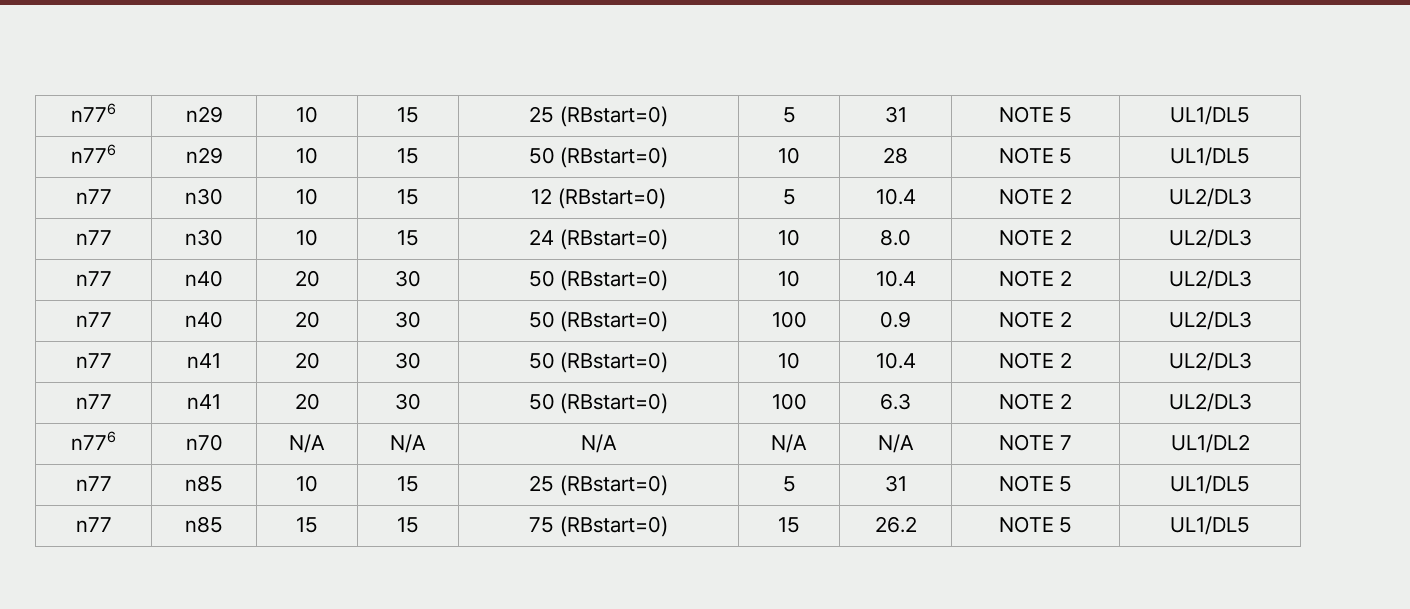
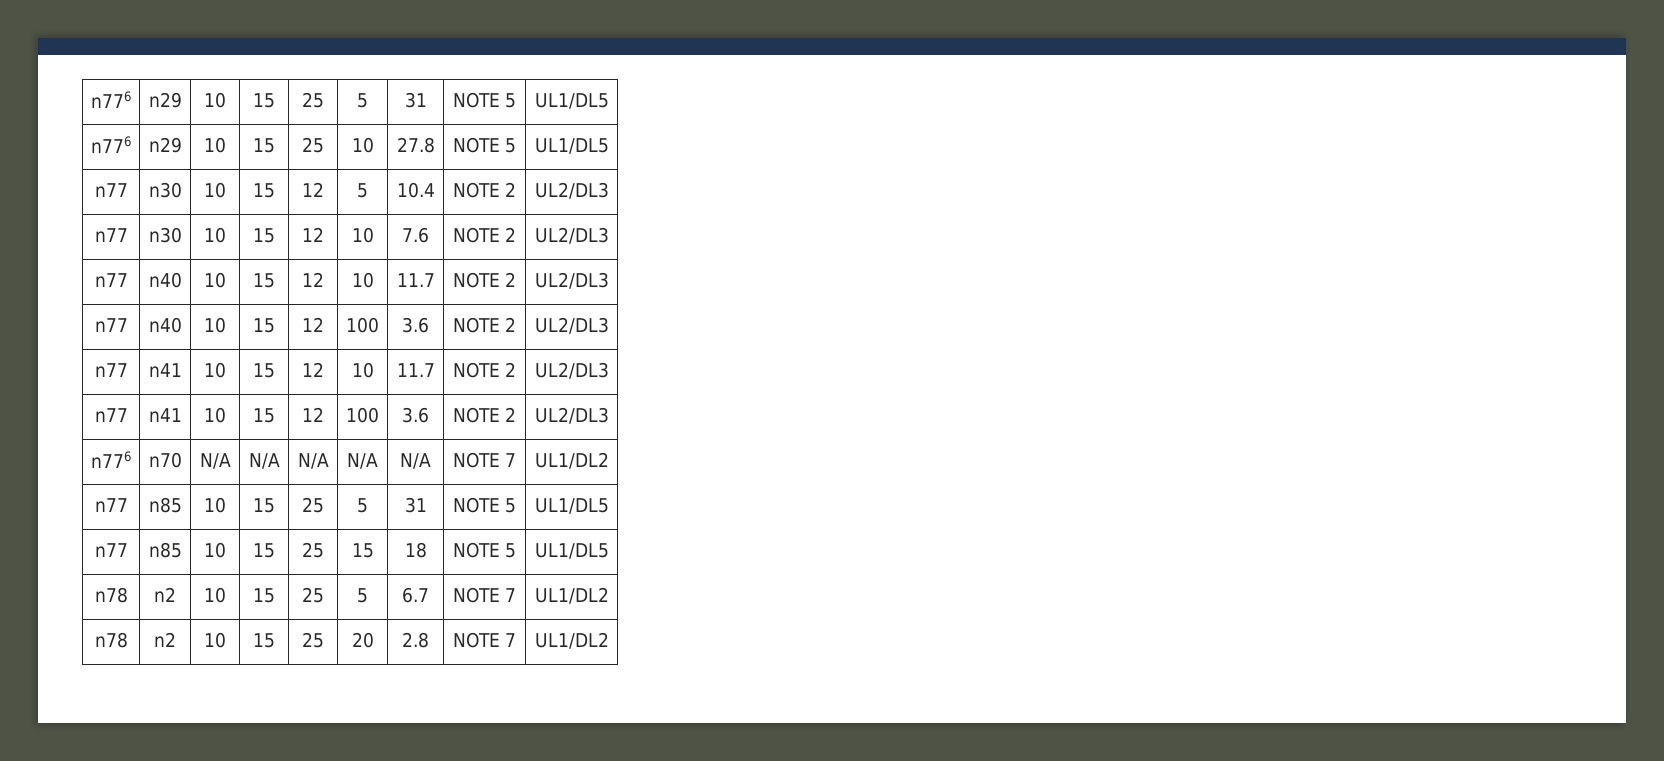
- n776 | n29 | 10 | 15 | 25 (RBstart=0) | 5 | 31 | NOTE 5 | UL1/DL5
+ n776 | n29 | 10 | 15 | 25 | 5 | 31 | NOTE 5 | UL1/DL5
- n776 | n29 | 10 | 15 | 50 (RBstart=0) | 10 | 28 | NOTE 5 | UL1/DL5
+ n776 | n29 | 10 | 15 | 25 | 10 | 27.8 | NOTE 5 | UL1/DL5
- n77 | n30 | 10 | 15 | 12 (RBstart=0) | 5 | 10.4 | NOTE 2 | UL2/DL3
+ n77 | n30 | 10 | 15 | 12 | 5 | 10.4 | NOTE 2 | UL2/DL3
- n77 | n30 | 10 | 15 | 24 (RBstart=0) | 10 | 8.0 | NOTE 2 | UL2/DL3
- n77 | n40 | 20 | 30 | 50 (RBstart=0) | 10 | 10.4 | NOTE 2 | UL2/DL3
- n77 | n40 | 20 | 30 | 50 (RBstart=0) | 100 | 0.9 | NOTE 2 | UL2/DL3
- n77 | n41 | 20 | 30 | 50 (RBstart=0) | 10 | 10.4 | NOTE 2 | UL2/DL3
- n77 | n41 | 20 | 30 | 50 (RBstart=0) | 100 | 6.3 | NOTE 2 | UL2/DL3
+ n77 | n30 | 10 | 15 | 12 | 10 | 7.6 | NOTE 2 | UL2/DL3
+ n77 | n40 | 10 | 15 | 12 | 10 | 11.7 | NOTE 2 | UL2/DL3
+ n77 | n40 | 10 | 15 | 12 | 100 | 3.6 | NOTE 2 | UL2/DL3
+ n77 | n41 | 10 | 15 | 12 | 10 | 11.7 | NOTE 2 | UL2/DL3
+ n77 | n41 | 10 | 15 | 12 | 100 | 3.6 | NOTE 2 | UL2/DL3
- n77 | n85 | 10 | 15 | 25 (RBstart=0) | 5 | 31 | NOTE 5 | UL1/DL5
+ n77 | n85 | 10 | 15 | 25 | 5 | 31 | NOTE 5 | UL1/DL5
- n77 | n85 | 15 | 15 | 75 (RBstart=0) | 15 | 26.2 | NOTE 5 | UL1/DL5
+ n77 | n85 | 10 | 15 | 25 | 15 | 18 | NOTE 5 | UL1/DL5
+ n78 | n2 | 10 | 15 | 25 | 5 | 6.7 | NOTE 7 | UL1/DL2
+ n78 | n2 | 10 | 15 | 25 | 20 | 2.8 | NOTE 7 | UL1/DL2

